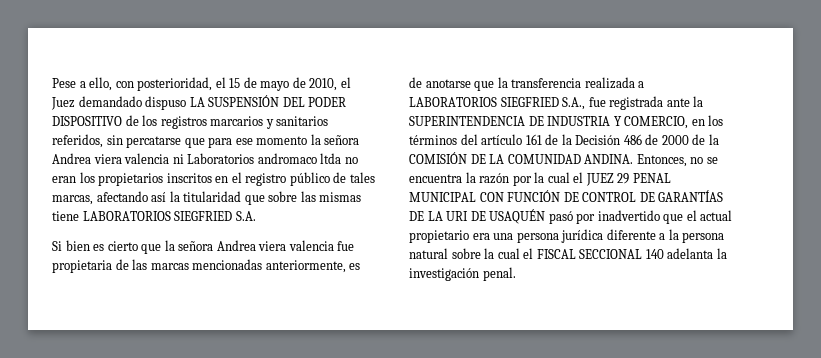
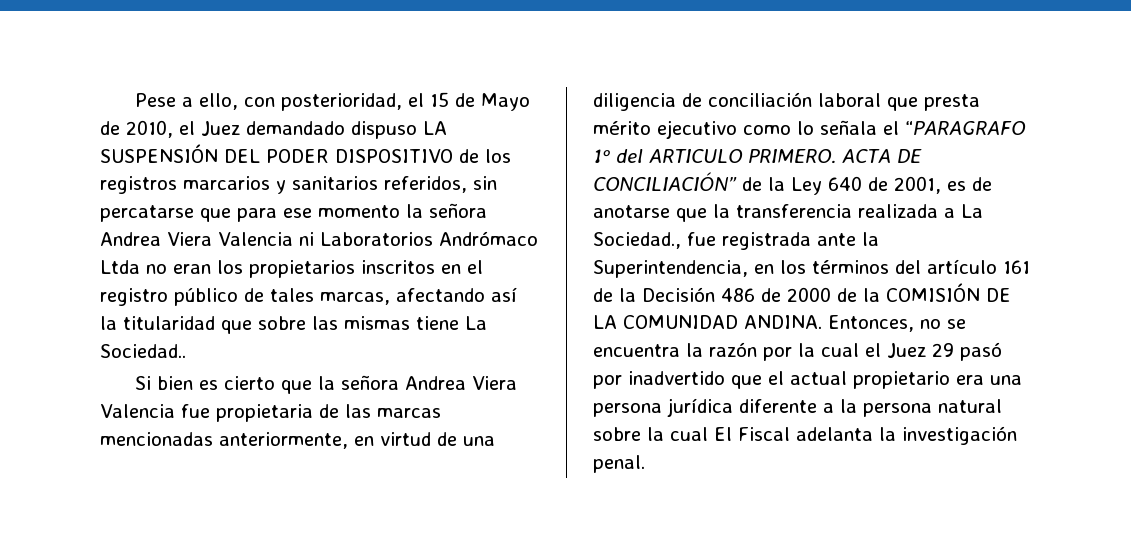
- Pese a ello, con posterioridad, el 15 de mayo de 2010, el Juez demandado dispuso LA SUSPENSIÓN DEL PODER DISPOSITIVO de los registros marcarios y sanitarios referidos, sin percatarse que para ese momento la señora Andrea viera valencia ni Laboratorios andromaco ltda no eran los propietarios inscritos en el registro público de tales marcas, afectando así la titularidad que sobre las mismas tiene LABORATORIOS SIEGFRIED S.A.
+ Pese a ello, con posterioridad, el 15 de Mayo de 2010, el Juez demandado dispuso LA SUSPENSIÓN DEL PODER DISPOSITIVO de los registros marcarios y sanitarios referidos, sin percatarse que para ese momento la señora Andrea Viera Valencia ni Laboratorios Andrómaco Ltda no eran los propietarios inscritos en el registro público de tales marcas, afectando así la titularidad que sobre las mismas tiene La Sociedad..
- Si bien es cierto que la señora Andrea viera valencia fue propietaria de las marcas mencionadas anteriormente, es de anotarse que la transferencia realizada a LABORATORIOS SIEGFRIED S.A., fue registrada ante la SUPERINTENDENCIA DE INDUSTRIA Y COMERCIO, en los términos del artículo 161 de la Decisión 486 de 2000 de la COMISIÓN DE LA COMUNIDAD ANDINA.
+ Si bien es cierto que la señora Andrea Viera Valencia fue propietaria de las marcas mencionadas anteriormente, en virtud de una diligencia de conciliación laboral que presta mérito ejecutivo como lo señala el “PARAGRAFO 1º del ARTICULO PRIMERO. ACTA DE CONCILIACIÓN” de la Ley 640 de 2001, es de anotarse que la transferencia realizada a La Sociedad., fue registrada ante la Superintendencia, en los términos del artículo 161 de la Decisión 486 de 2000 de la COMISIÓN DE LA COMUNIDAD ANDINA.
- Entonces, no se encuentra la razón por la cual el JUEZ 29 PENAL MUNICIPAL CON FUNCIÓN DE CONTROL DE GARANTÍAS DE LA URI DE USAQUÉN pasó por inadvertido que el actual propietario era una persona jurídica diferente a la persona natural sobre la cual el FISCAL SECCIONAL 140 adelanta la investigación penal.
+ Entonces, no se encuentra la razón por la cual el Juez 29 pasó por inadvertido que el actual propietario era una persona jurídica diferente a la persona natural sobre la cual El Fiscal adelanta la investigación penal.

